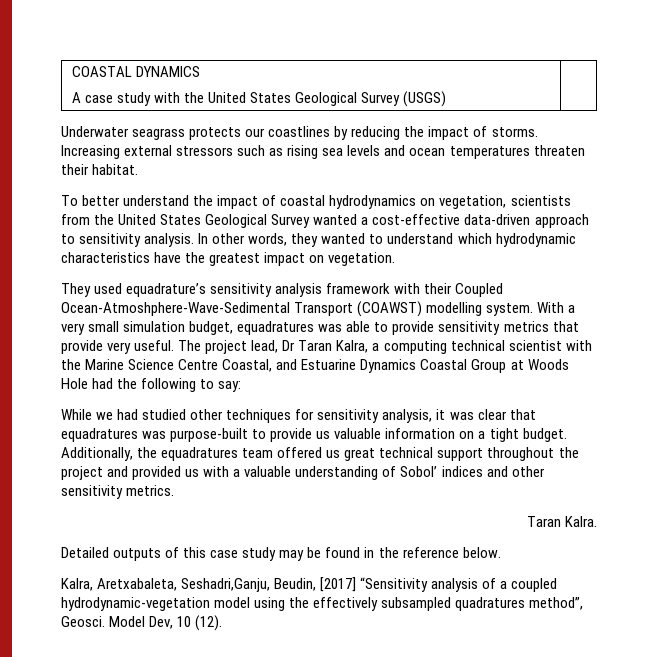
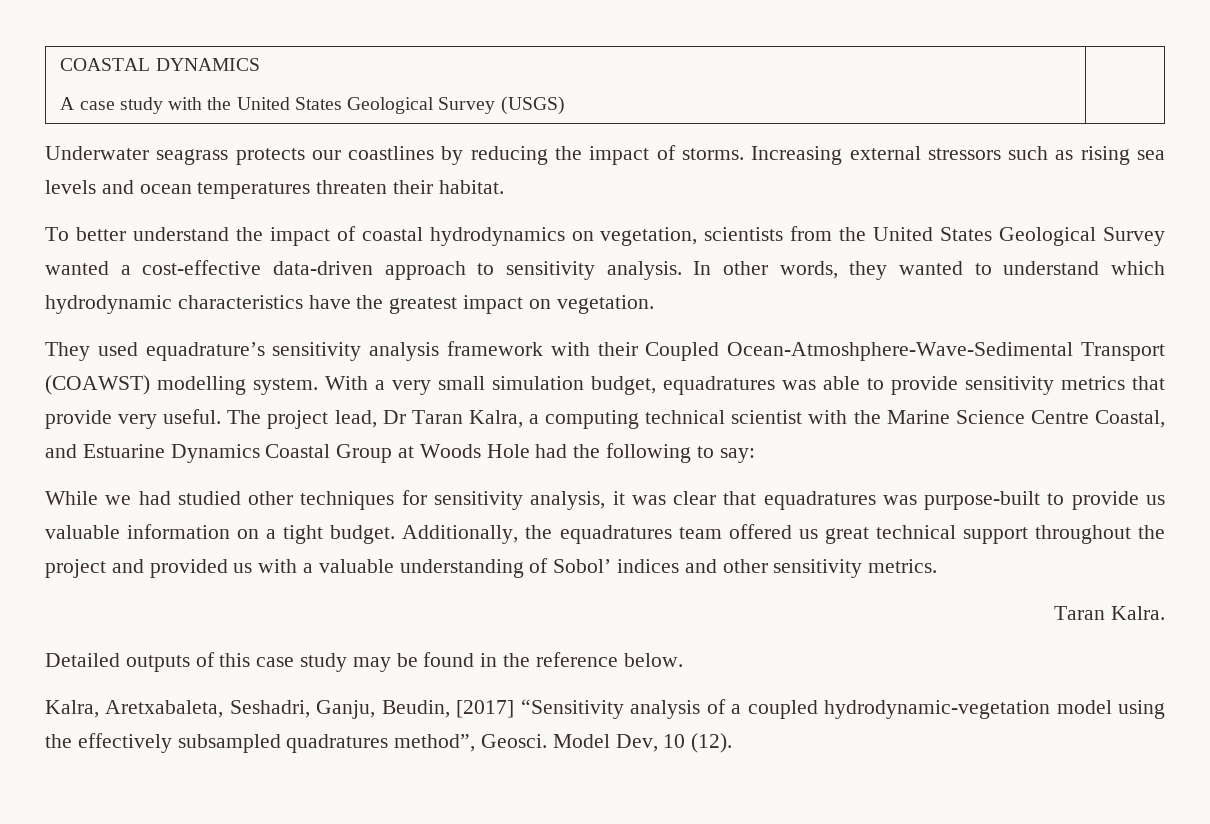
- Kalra, Aretxabaleta, Seshadri,Ganju, Beudin, [2017] “Sensitivity analysis of a coupled hydrodynamic-vegetation model using the effectively subsampled quadratures method”, Geosci.
+ Kalra, Aretxabaleta, Seshadri, Ganju, Beudin, [2017] “Sensitivity analysis of a coupled hydrodynamic-vegetation model using the effectively subsampled quadratures method”, Geosci.

